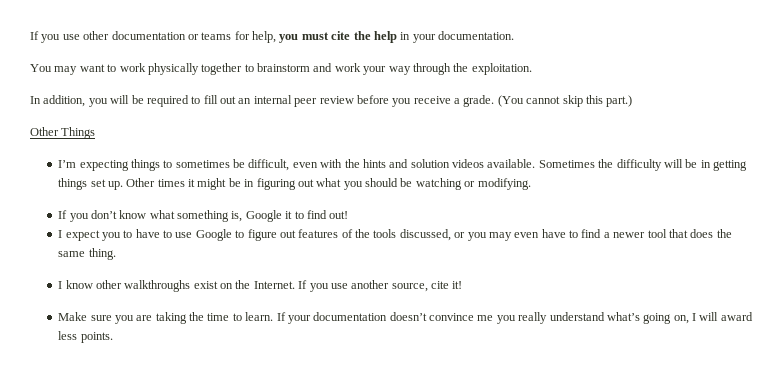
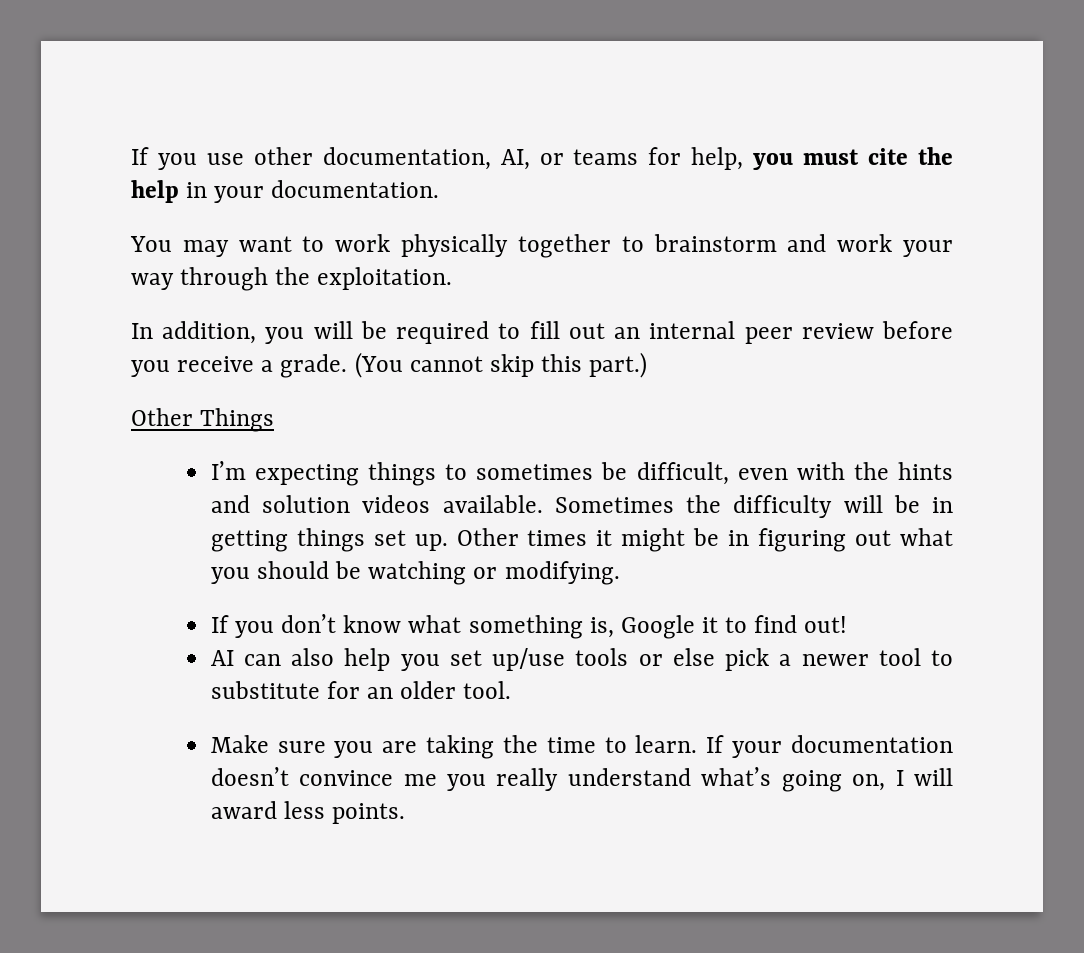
- If you use other documentation or teams for help, you must cite the help in your documentation.
+ If you use other documentation, AI, or teams for help, you must cite the help in your documentation.
- I expect you to have to use Google to figure out features of the tools discussed, or you may even have to find a newer tool that does the same thing.
- I know other walkthroughs exist on the Internet. If you use another source, cite it!
+ AI can also help you set up/use tools or else pick a newer tool to substitute for an older tool.

